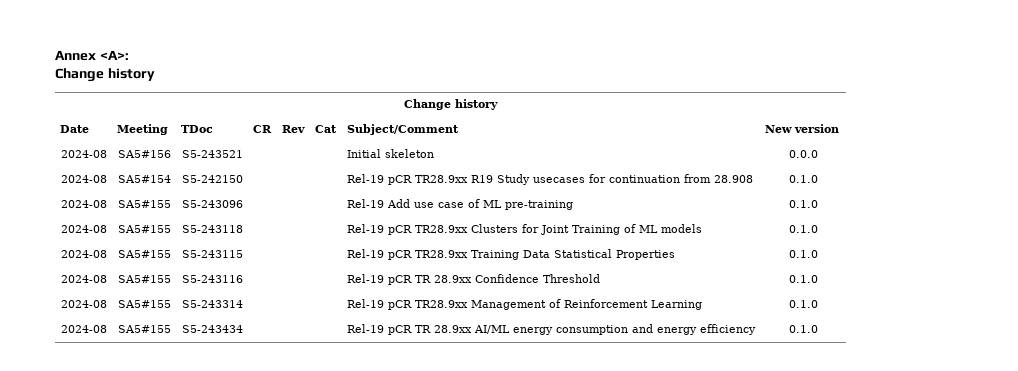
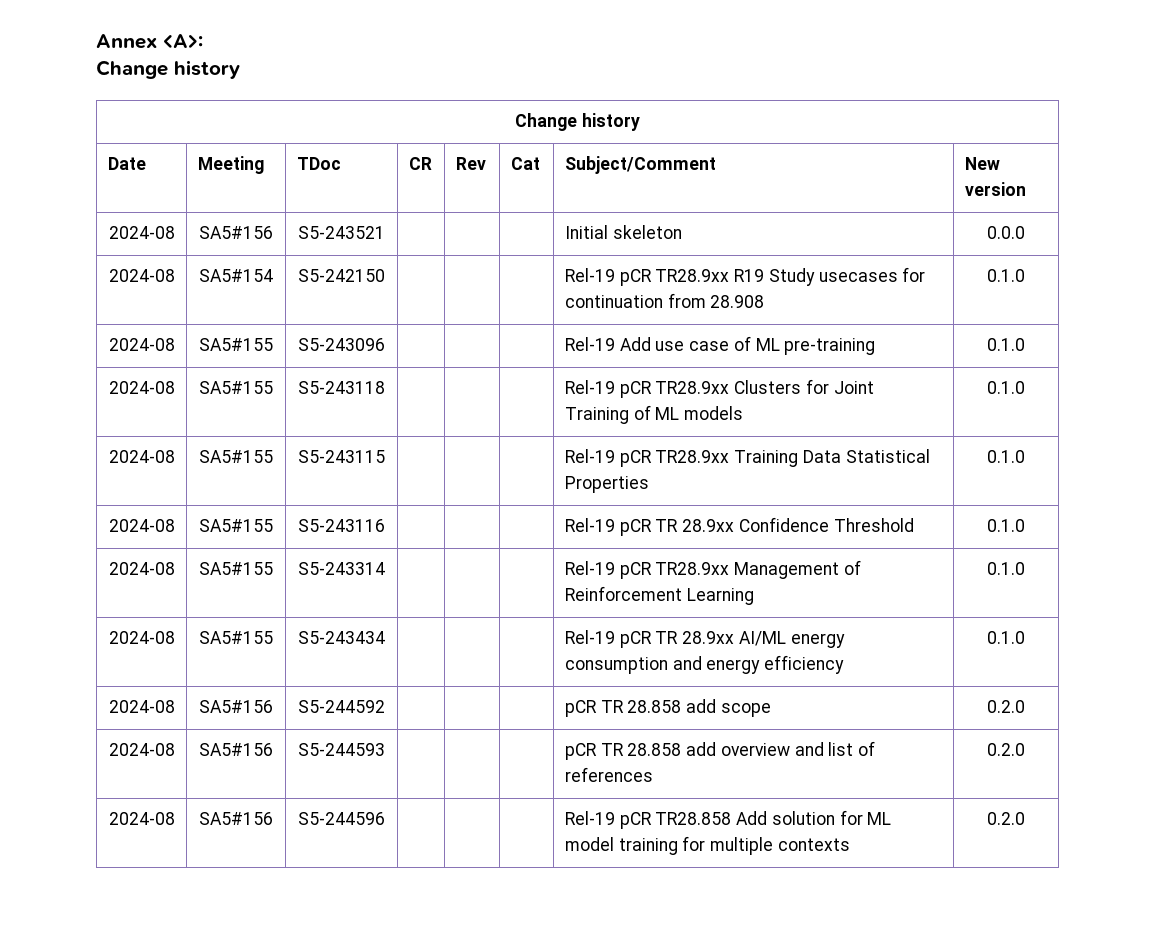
+ 2024-08 | SA5#156 | S5-244592 | | | | pCR TR 28.858 add scope | 0.2.0
+ 2024-08 | SA5#156 | S5-244593 | | | | pCR TR 28.858 add overview and list of references | 0.2.0
+ 2024-08 | SA5#156 | S5-244596 | | | | Rel-19 pCR TR28.858 Add solution for ML model training for multiple contexts | 0.2.0

